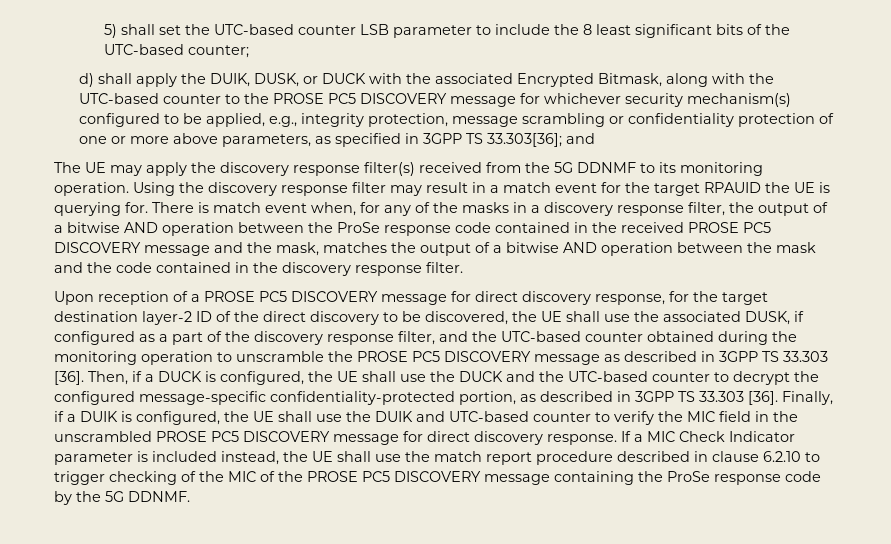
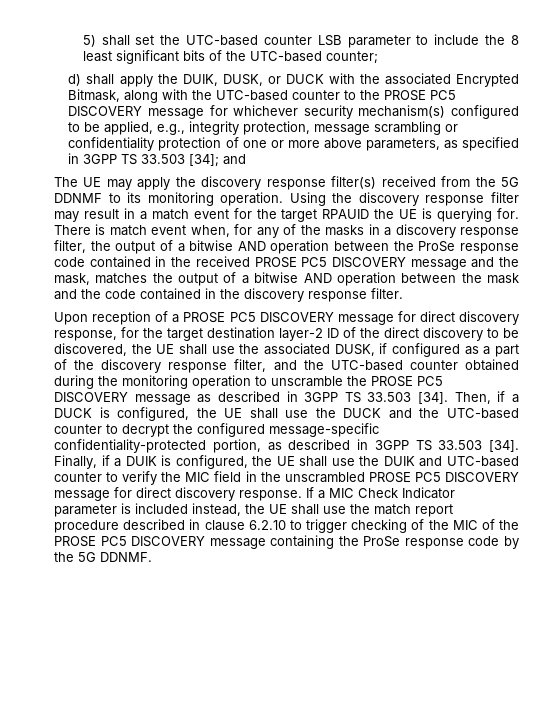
- d) shall apply the DUIK, DUSK, or DUCK with the associated Encrypted Bitmask, along with the UTC-based counter to the PROSE PC5 DISCOVERY message for whichever security mechanism(s) configured to be applied, e.g., integrity protection, message scrambling or confidentiality protection of one or more above parameters, as specified in 3GPP TS 33.303[36]; and
+ d) shall apply the DUIK, DUSK, or DUCK with the associated Encrypted Bitmask, along with the UTC-based counter to the PROSE PC5 DISCOVERY message for whichever security mechanism(s) configured to be applied, e.g., integrity protection, message scrambling or confidentiality protection of one or more above parameters, as specified in 3GPP TS 33.503 [34]; and
- Upon reception of a PROSE PC5 DISCOVERY message for direct discovery response, for the target destination layer-2 ID of the direct discovery to be discovered, the UE shall use the associated DUSK, if configured as a part of the discovery response filter, and the UTC-based counter obtained during the monitoring operation to unscramble the PROSE PC5 DISCOVERY message as described in 3GPP TS 33.303 [36].
+ Upon reception of a PROSE PC5 DISCOVERY message for direct discovery response, for the target destination layer-2 ID of the direct discovery to be discovered, the UE shall use the associated DUSK, if configured as a part of the discovery response filter, and the UTC-based counter obtained during the monitoring operation to unscramble the PROSE PC5 DISCOVERY message as described in 3GPP TS 33.503 [34].
- Then, if a DUCK is configured, the UE shall use the DUCK and the UTC-based counter to decrypt the configured message-specific confidentiality-protected portion, as described in 3GPP TS 33.303 [36].
+ Then, if a DUCK is configured, the UE shall use the DUCK and the UTC-based counter to decrypt the configured message-specific confidentiality-protected portion, as described in 3GPP TS 33.503 [34].

